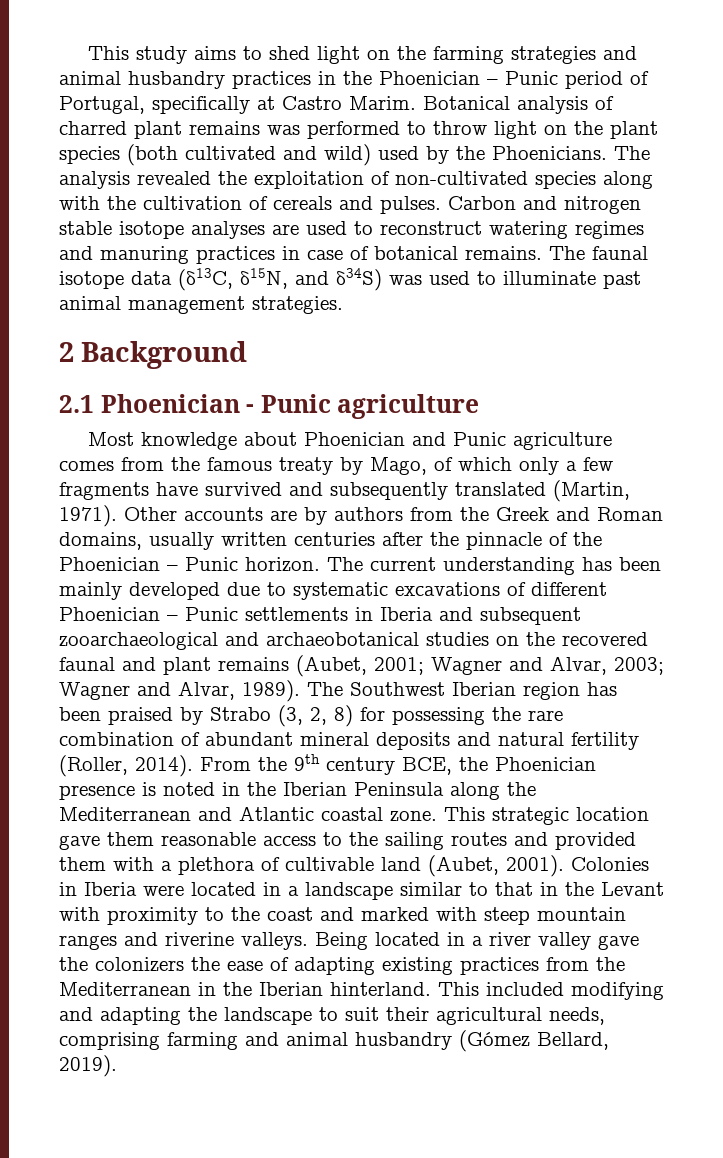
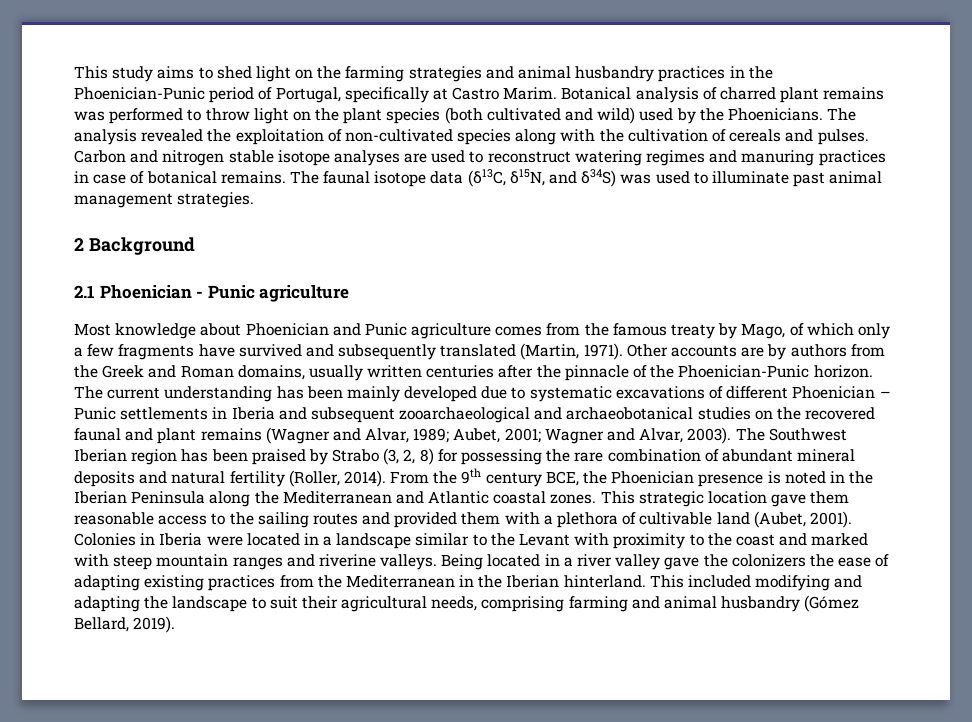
- This study aims to shed light on the farming strategies and animal husbandry practices in the Phoenician – Punic period of Portugal, specifically at Castro Marim.
+ This study aims to shed light on the farming strategies and animal husbandry practices in the Phoenician-Punic period of Portugal, specifically at Castro Marim.
- Other accounts are by authors from the Greek and Roman domains, usually written centuries after the pinnacle of the Phoenician – Punic horizon.
+ Other accounts are by authors from the Greek and Roman domains, usually written centuries after the pinnacle of the Phoenician-Punic horizon.
- The current understanding has been mainly developed due to systematic excavations of different Phoenician – Punic settlements in Iberia and subsequent zooarchaeological and archaeobotanical studies on the recovered faunal and plant remains (Aubet, 2001; Wagner and Alvar, 2003; Wagner and Alvar, 1989).
+ The current understanding has been mainly developed due to systematic excavations of different Phoenician – Punic settlements in Iberia and subsequent zooarchaeological and archaeobotanical studies on the recovered faunal and plant remains (Wagner and Alvar, 1989; Aubet, 2001; Wagner and Alvar, 2003).
- From the 9th century BCE, the Phoenician presence is noted in the Iberian Peninsula along the Mediterranean and Atlantic coastal zone.
+ From the 9th century BCE, the Phoenician presence is noted in the Iberian Peninsula along the Mediterranean and Atlantic coastal zones.
- Colonies in Iberia were located in a landscape similar to that in the Levant with proximity to the coast and marked with steep mountain ranges and riverine valleys.
+ Colonies in Iberia were located in a landscape similar to the Levant with proximity to the coast and marked with steep mountain ranges and riverine valleys.

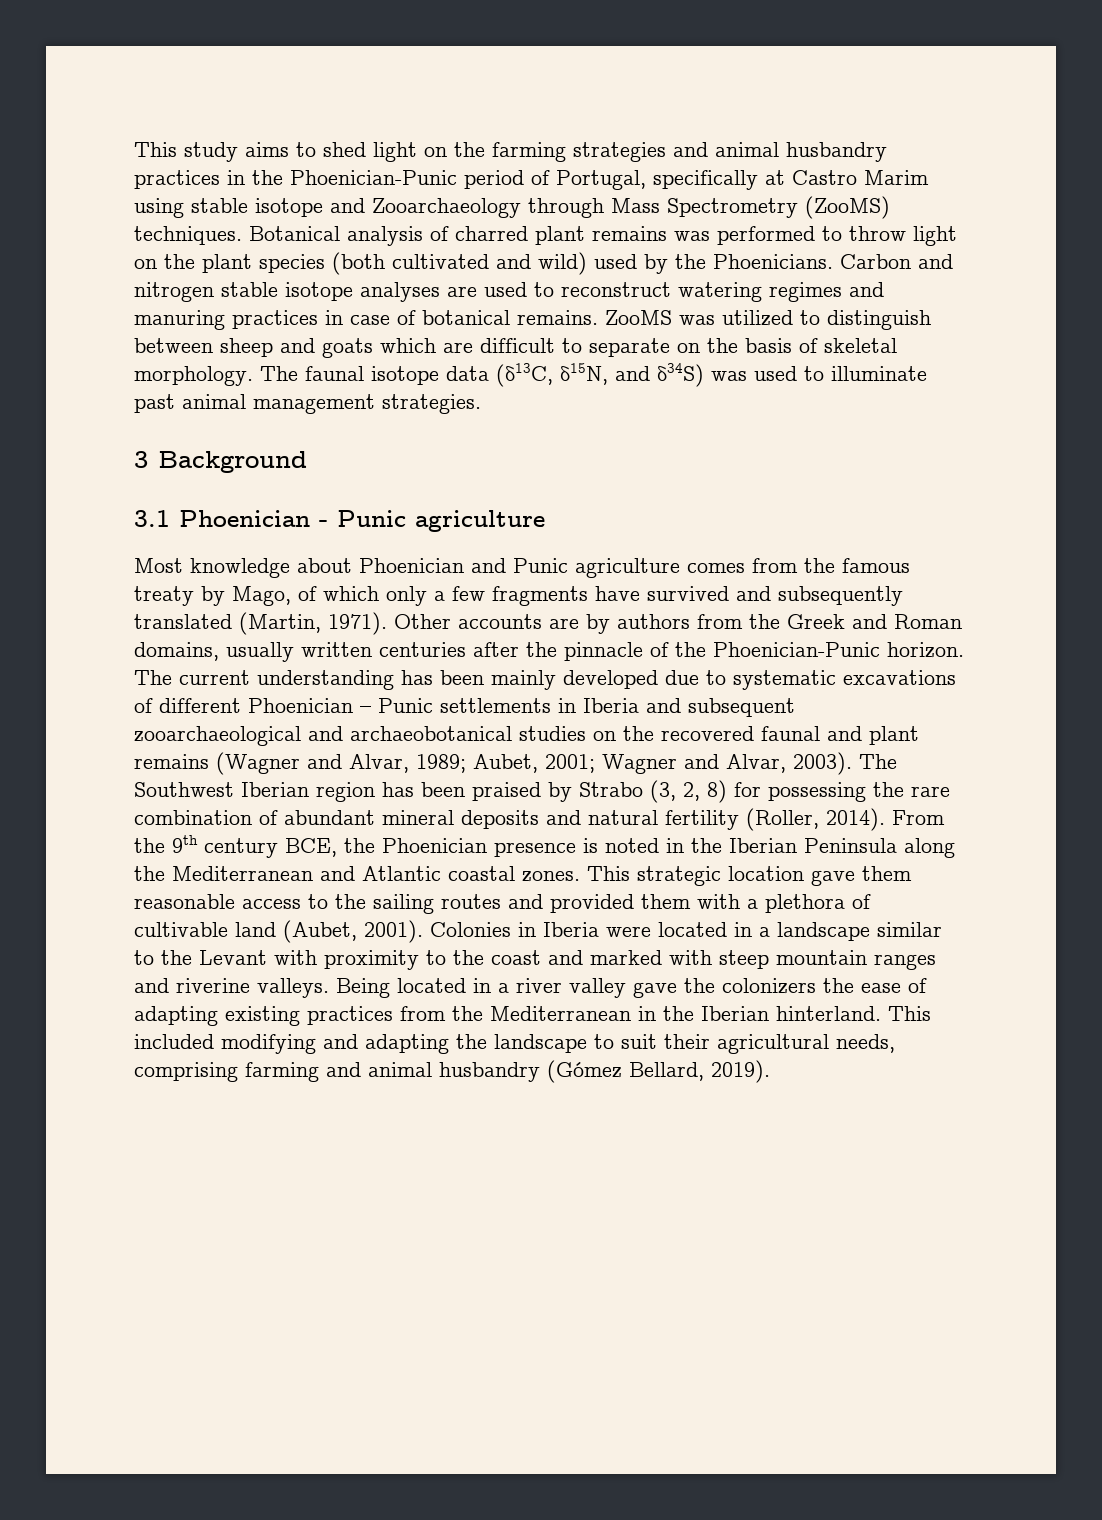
- This study aims to shed light on the farming strategies and animal husbandry practices in the Phoenician-Punic period of Portugal, specifically at Castro Marim.
+ This study aims to shed light on the farming strategies and animal husbandry practices in the Phoenician-Punic period of Portugal, specifically at Castro Marim using stable isotope and Zooarchaeology through Mass Spectrometry (ZooMS) techniques.
- The analysis revealed the exploitation of non-cultivated species along with the cultivation of cereals and pulses.
+ ZooMS was utilized to distinguish between sheep and goats which are difficult to separate on the basis of skeletal morphology.
- 2 Background
+ 3 Background
- 2.1 Phoenician - Punic agriculture
+ 3.1 Phoenician - Punic agriculture

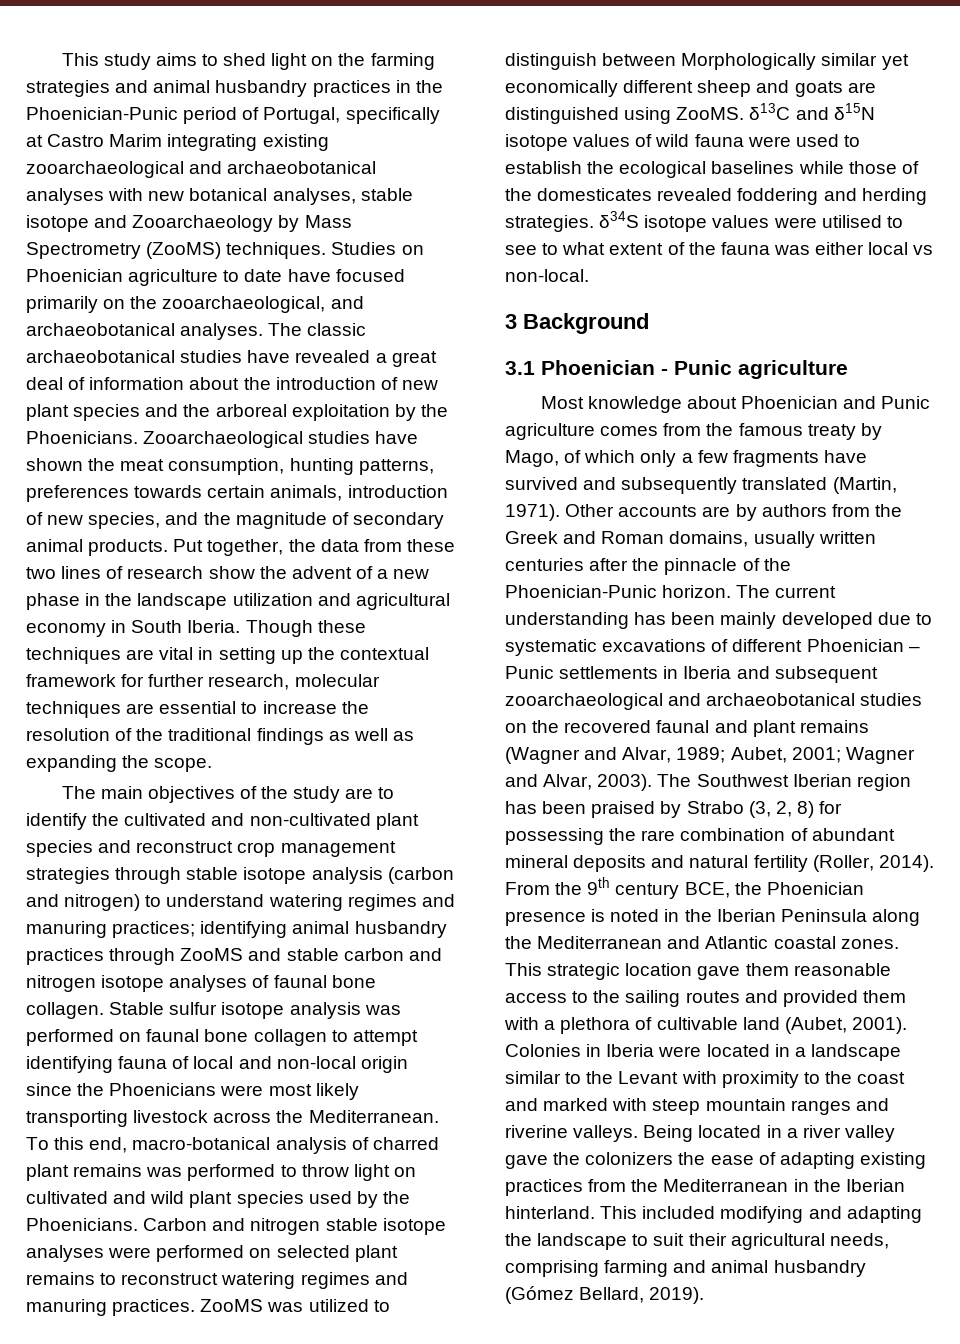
- This study aims to shed light on the farming strategies and animal husbandry practices in the Phoenician-Punic period of Portugal, specifically at Castro Marim using stable isotope and Zooarchaeology through Mass Spectrometry (ZooMS) techniques.
+ This study aims to shed light on the farming strategies and animal husbandry practices in the Phoenician-Punic period of Portugal, specifically at Castro Marim integrating existing zooarchaeological and archaeobotanical analyses with new botanical analyses, stable isotope and Zooarchaeology by Mass Spectrometry (ZooMS) techniques.
- Botanical analysis of charred plant remains was performed to throw light on the plant species (both cultivated and wild) used by the Phoenicians.
+ Studies on Phoenician agriculture to date have focused primarily on the zooarchaeological, and archaeobotanical analyses. The classic archaeobotanical studies have revealed a great deal of information about the introduction of new plant species and the arboreal exploitation by the Phoenicians. Zooarchaeological studies have shown the meat consumption, hunting patterns, preferences towards certain animals, introduction of new species, and the magnitude of secondary animal products. Put together, the data from these two lines of research show the advent of a new phase in the landscape utilization and agricultural economy in South Iberia. Though these techniques are vital in setting up the contextual framework for further research, molecular techniques are essential to increase the resolution of the traditional findings as well as expanding the scope.
+ The main objectives of the study are to identify the cultivated and non-cultivated plant species and reconstruct crop management strategies through stable isotope analysis (carbon and nitrogen) to understand watering regimes and manuring practices; identifying animal husbandry practices through ZooMS and stable carbon and nitrogen isotope analyses of faunal bone collagen. Stable sulfur isotope analysis was performed on faunal bone collagen to attempt identifying fauna of local and non-local origin since the Phoenicians were most likely transporting livestock across the Mediterranean. To this end, macro-botanical analysis of charred plant remains was performed to throw light on cultivated and wild plant species used by the Phoenicians.
- Carbon and nitrogen stable isotope analyses are used to reconstruct watering regimes and manuring practices in case of botanical remains.
+ Carbon and nitrogen stable isotope analyses were performed on selected plant remains to reconstruct watering regimes and manuring practices.
- ZooMS was utilized to distinguish between sheep and goats which are difficult to separate on the basis of skeletal morphology. The faunal isotope data (δ13C, δ15N, and δ34S) was used to illuminate past animal management strategies.
+ ZooMS was utilized to distinguish between Morphologically similar yet economically different sheep and goats are distinguished using ZooMS. δ13C and δ15N isotope values of wild fauna were used to establish the ecological baselines while those of the domesticates revealed foddering and herding strategies. δ34S isotope values were utilised to see to what extent of the fauna was either local vs non-local.

